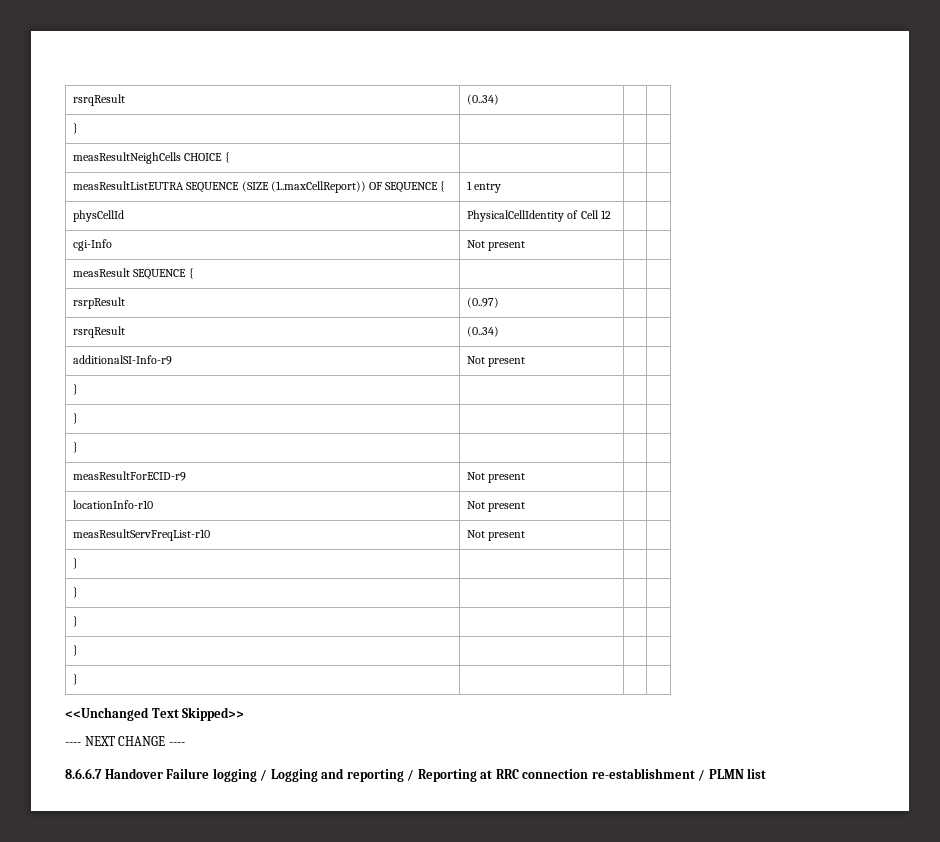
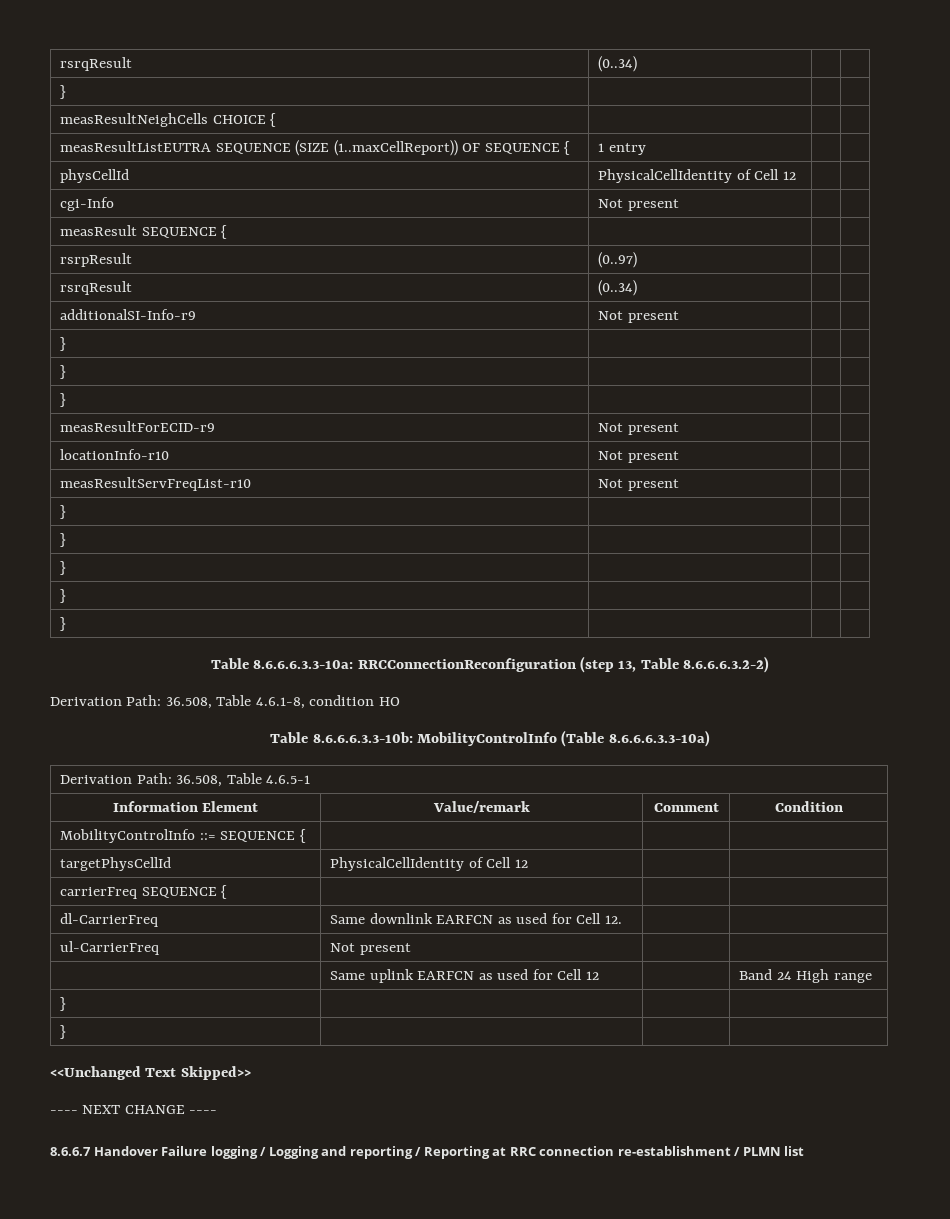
+ Table 8.6.6.6.3.3-10a: RRCConnectionReconfiguration (step 13, Table 8.6.6.6.3.2-2)
+ Derivation Path: 36.508, Table 4.6.1-8, condition HO
+ Table 8.6.6.6.3.3-10b: MobilityControlInfo (Table 8.6.6.6.3.3-10a)
+ Derivation Path: 36.508, Table 4.6.5-1
+ Information Element | Value/remark | Comment | Condition
+ MobilityControlInfo ::= SEQUENCE { | | |
+ targetPhysCellId | PhysicalCellIdentity of Cell 12 | |
+ carrierFreq SEQUENCE { | | |
+ dl-CarrierFreq | Same downlink EARFCN as used for Cell 12. | |
+ ul-CarrierFreq | Not present | |
+ | Same uplink EARFCN as used for Cell 12 | | Band 24 High range
+ } | | |
+ } | | |

